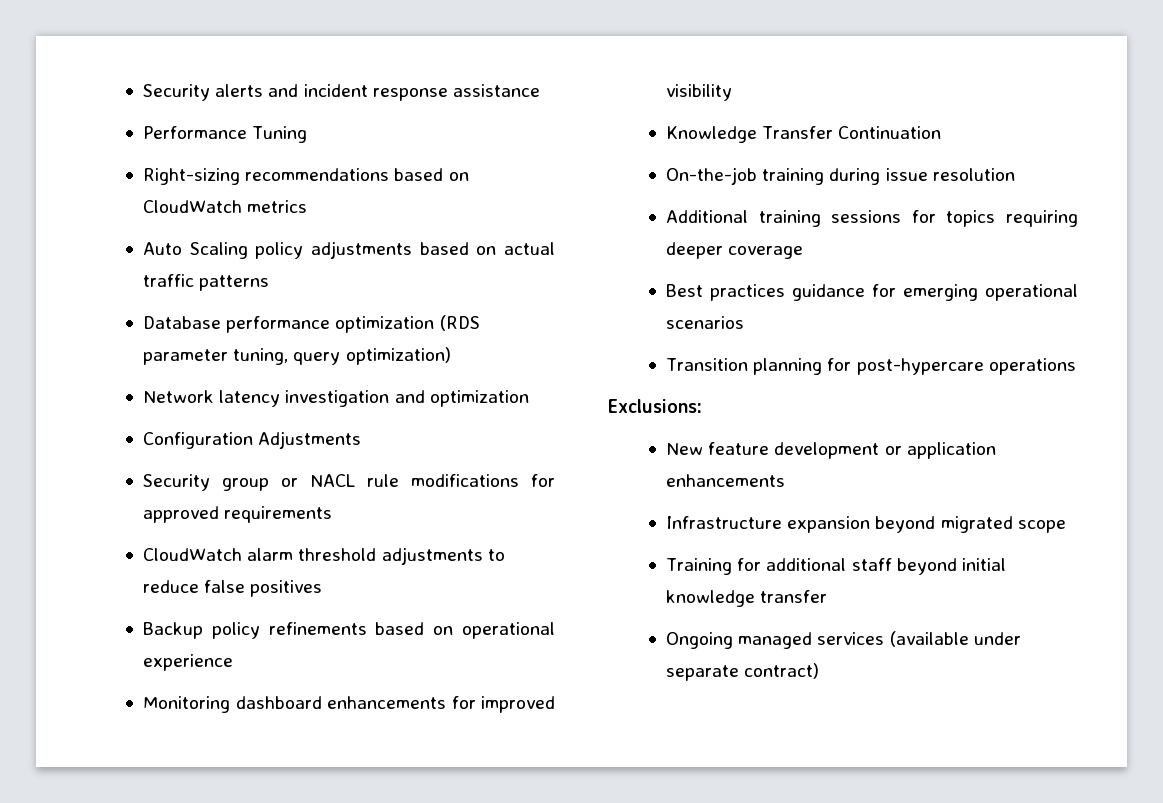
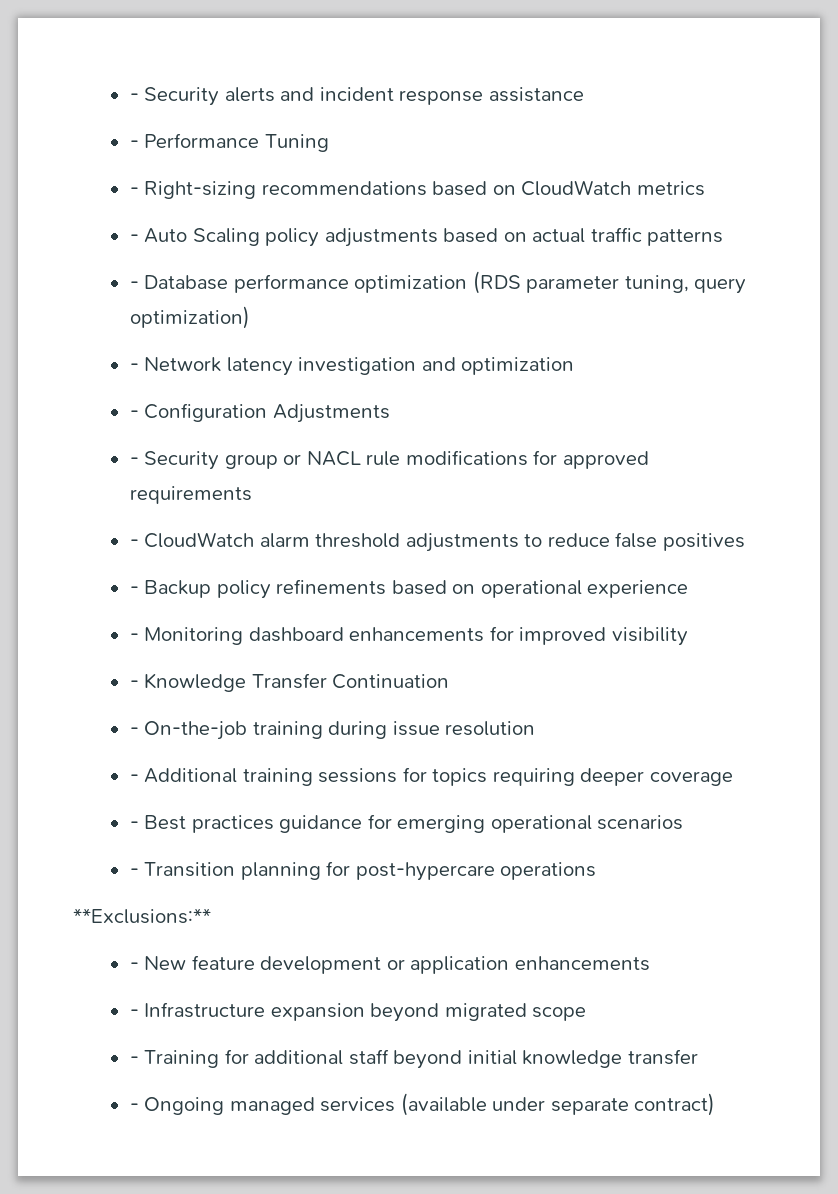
- Security alerts and incident response assistance
+ - Security alerts and incident response assistance
- Performance Tuning
+ - Performance Tuning
- Right-sizing recommendations based on CloudWatch metrics
+ - Right-sizing recommendations based on CloudWatch metrics
- Auto Scaling policy adjustments based on actual traffic patterns
+ - Auto Scaling policy adjustments based on actual traffic patterns
- Database performance optimization (RDS parameter tuning, query optimization)
+ - Database performance optimization (RDS parameter tuning, query optimization)
- Network latency investigation and optimization
+ - Network latency investigation and optimization
- Configuration Adjustments
+ - Configuration Adjustments
- Security group or NACL rule modifications for approved requirements
+ - Security group or NACL rule modifications for approved requirements
- CloudWatch alarm threshold adjustments to reduce false positives
+ - CloudWatch alarm threshold adjustments to reduce false positives
- Backup policy refinements based on operational experience
+ - Backup policy refinements based on operational experience
- Monitoring dashboard enhancements for improved visibility
+ - Monitoring dashboard enhancements for improved visibility
- Knowledge Transfer Continuation
+ - Knowledge Transfer Continuation
- On-the-job training during issue resolution
+ - On-the-job training during issue resolution
- Additional training sessions for topics requiring deeper coverage
+ - Additional training sessions for topics requiring deeper coverage
- Best practices guidance for emerging operational scenarios
+ - Best practices guidance for emerging operational scenarios
- Transition planning for post-hypercare operations
+ - Transition planning for post-hypercare operations
- Exclusions:
- New feature development or application enhancements
+ **Exclusions:**
+ - New feature development or application enhancements
- Infrastructure expansion beyond migrated scope
+ - Infrastructure expansion beyond migrated scope
- Training for additional staff beyond initial knowledge transfer
+ - Training for additional staff beyond initial knowledge transfer
- Ongoing managed services (available under separate contract)
+ - Ongoing managed services (available under separate contract)

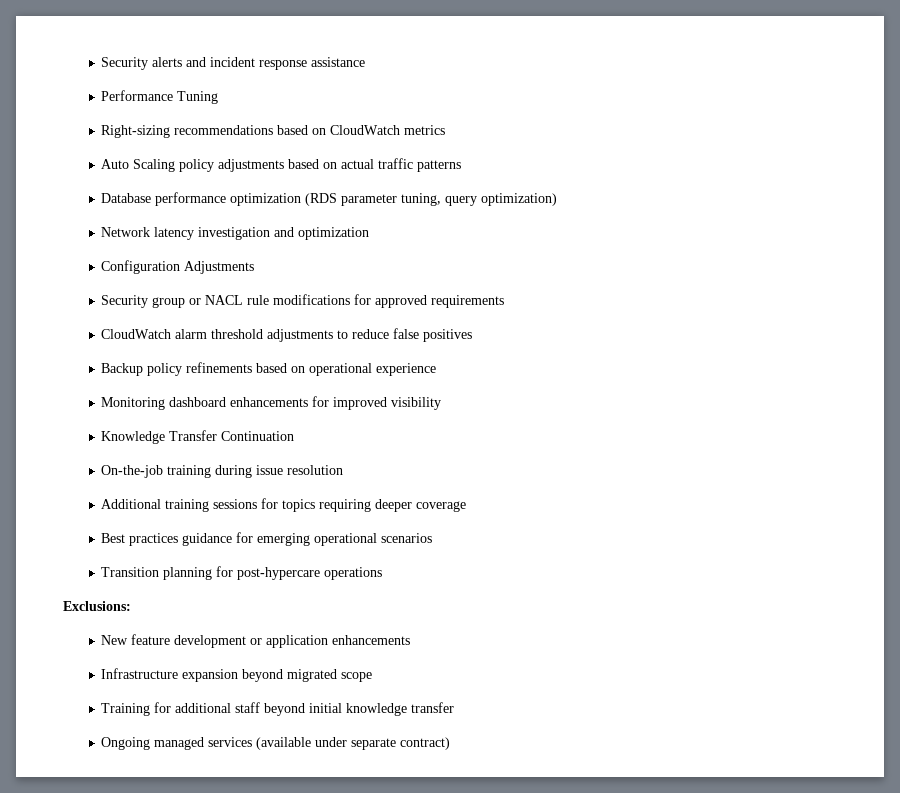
- - Security alerts and incident response assistance
+ Security alerts and incident response assistance
- - Performance Tuning
+ Performance Tuning
- - Right-sizing recommendations based on CloudWatch metrics
+ Right-sizing recommendations based on CloudWatch metrics
- - Auto Scaling policy adjustments based on actual traffic patterns
+ Auto Scaling policy adjustments based on actual traffic patterns
- - Database performance optimization (RDS parameter tuning, query optimization)
+ Database performance optimization (RDS parameter tuning, query optimization)
- - Network latency investigation and optimization
+ Network latency investigation and optimization
- - Configuration Adjustments
+ Configuration Adjustments
- - Security group or NACL rule modifications for approved requirements
+ Security group or NACL rule modifications for approved requirements
- - CloudWatch alarm threshold adjustments to reduce false positives
+ CloudWatch alarm threshold adjustments to reduce false positives
- - Backup policy refinements based on operational experience
+ Backup policy refinements based on operational experience
- - Monitoring dashboard enhancements for improved visibility
+ Monitoring dashboard enhancements for improved visibility
- - Knowledge Transfer Continuation
+ Knowledge Transfer Continuation
- - On-the-job training during issue resolution
+ On-the-job training during issue resolution
- - Additional training sessions for topics requiring deeper coverage
+ Additional training sessions for topics requiring deeper coverage
- - Best practices guidance for emerging operational scenarios
+ Best practices guidance for emerging operational scenarios
- - Transition planning for post-hypercare operations
+ Transition planning for post-hypercare operations
- **Exclusions:**
- - New feature development or application enhancements
+ Exclusions:
+ New feature development or application enhancements
- - Infrastructure expansion beyond migrated scope
+ Infrastructure expansion beyond migrated scope
- - Training for additional staff beyond initial knowledge transfer
+ Training for additional staff beyond initial knowledge transfer
- - Ongoing managed services (available under separate contract)
+ Ongoing managed services (available under separate contract)

